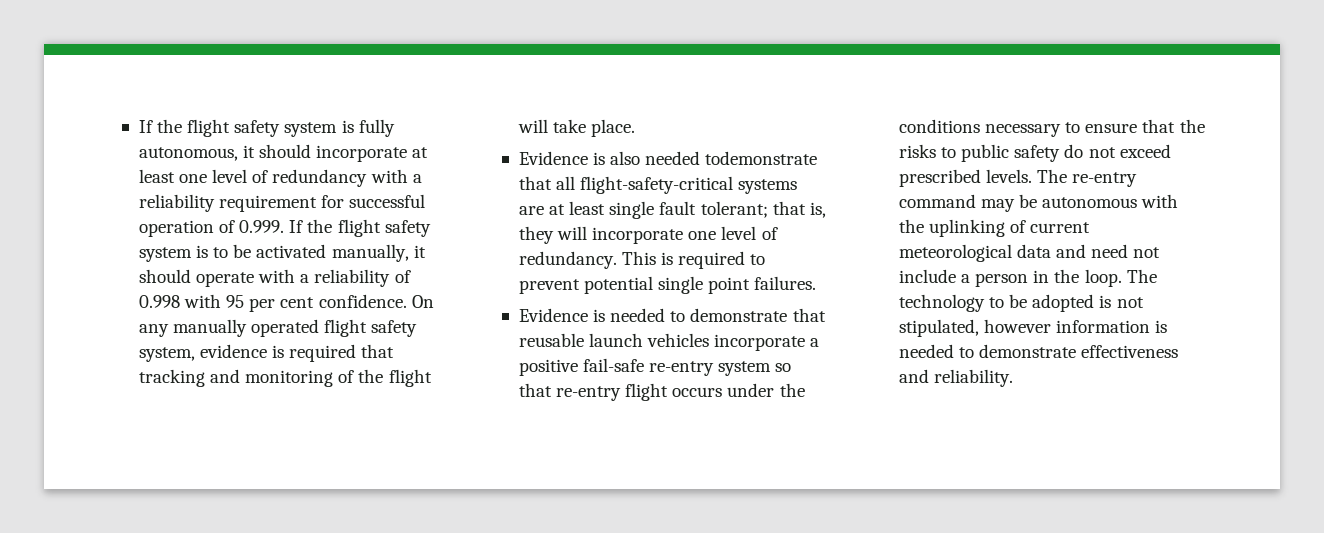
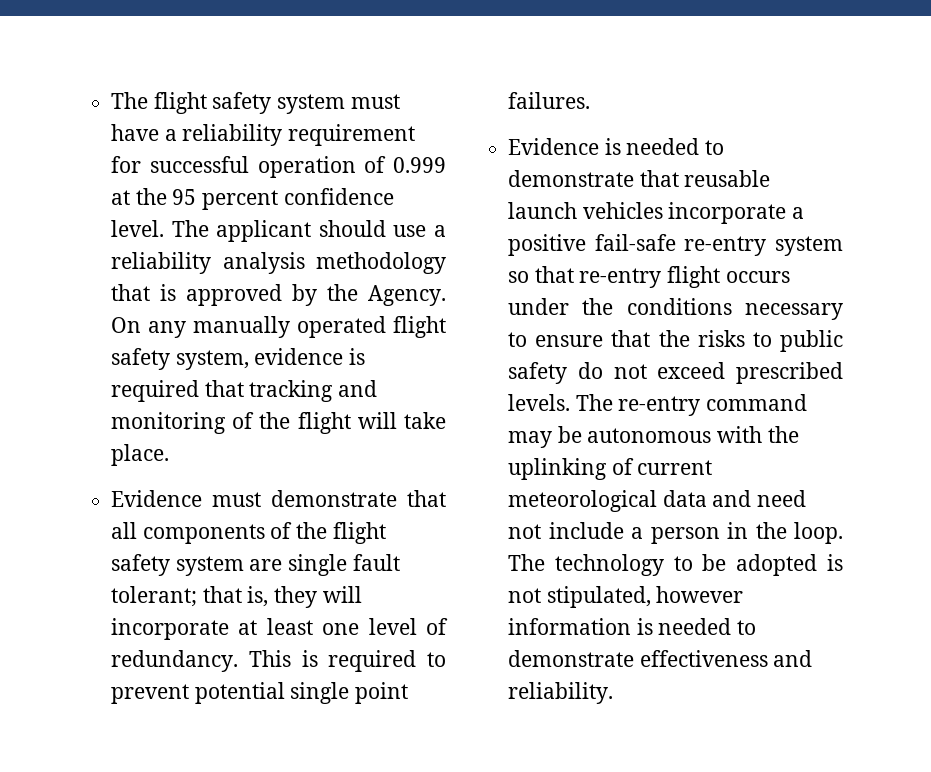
- If the flight safety system is fully autonomous, it should incorporate at least one level of redundancy with a reliability requirement for successful operation of 0.999. If the flight safety system is to be activated manually, it should operate with a reliability of 0.998 with 95 per cent confidence.
+ The flight safety system must have a reliability requirement for successful operation of 0.999 at the 95 percent confidence level. The applicant should use a reliability analysis methodology that is approved by the Agency.
- Evidence is also needed todemonstrate that all flight-safety-critical systems are at least single fault tolerant; that is, they will incorporate one level of redundancy.
+ Evidence must demonstrate that all components of the flight safety system are single fault tolerant; that is, they will incorporate at least one level of redundancy.

